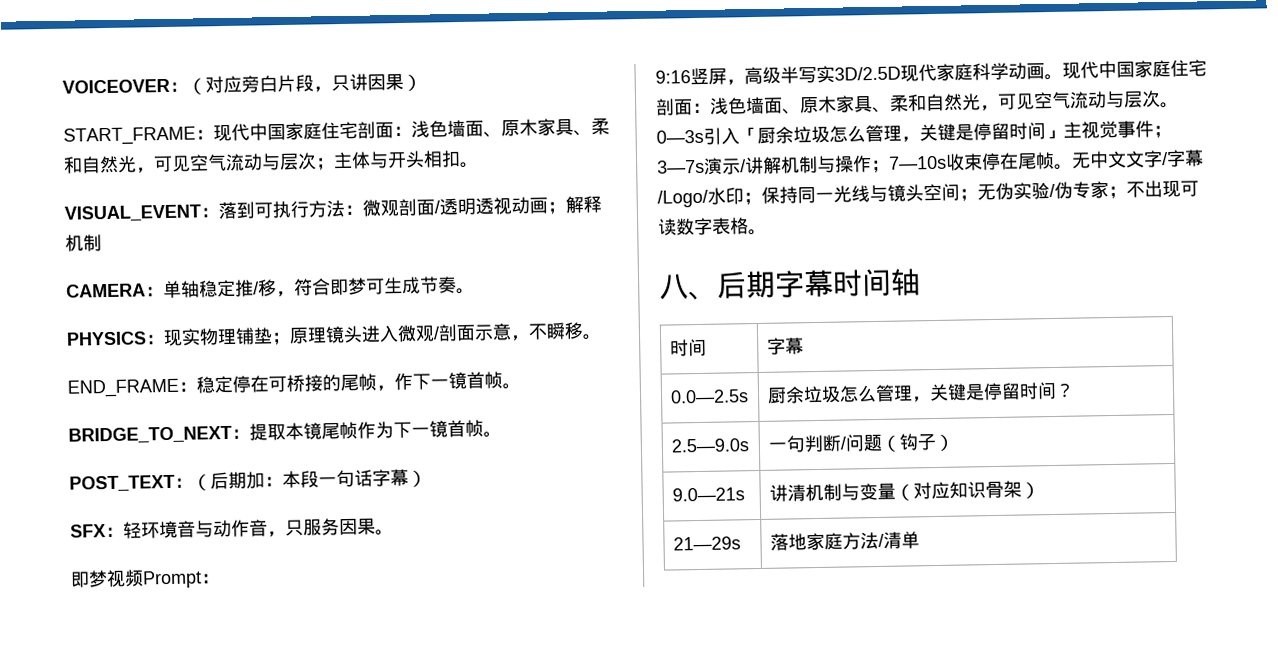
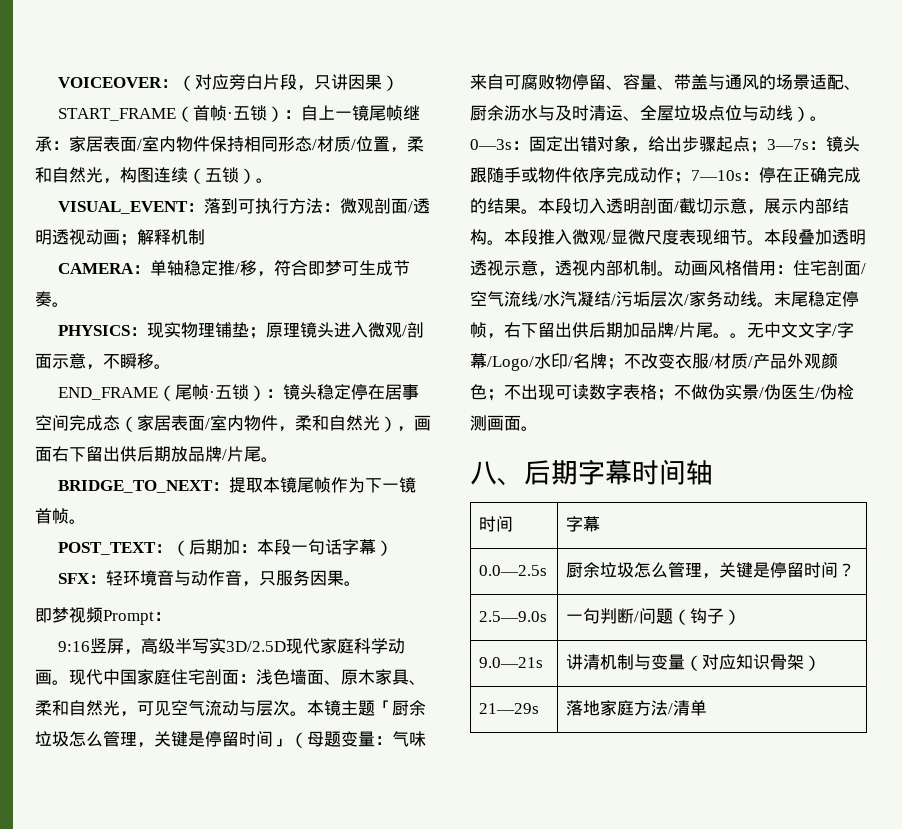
- START_FRAME：现代中国家庭住宅剖面：浅色墙面、原木家具、柔和自然光，可见空气流动与层次；主体与开头相扣。
+ START_FRAME（首帧·五锁）：自上一镜尾帧继承：家居表面/室内物件保持相同形态/材质/位置，柔和自然光，构图连续（五锁）。
- END_FRAME：稳定停在可桥接的尾帧，作下一镜首帧。
+ END_FRAME（尾帧·五锁）：镜头稳定停在居事空间完成态（家居表面/室内物件，柔和自然光），画面右下留出供后期放品牌/片尾。
- 0—3s引入「厨余垃圾怎么管理，关键是停留时间」主视觉事件；3—7s演示/讲解机制与操作；7—10s收束停在尾帧。
+ 本镜主题「厨余垃圾怎么管理，关键是停留时间」（母题变量：气味来自可腐败物停留、容量、带盖与通风的场景适配、厨余沥水与及时清运、全屋垃圾点位与动线）。0—3s：固定出错对象，给出步骤起点；3—7s：镜头跟随手或物件依序完成动作；7—10s：停在正确完成的结果。本段切入透明剖面/截切示意，展示内部结构。本段推入微观/显微尺度表现细节。本段叠加透明透视示意，透视内部机制。动画风格借用：住宅剖面/空气流线/水汽凝结/污垢层次/家务动线。末尾稳定停帧，右下留出供后期加品牌/片尾。。
- 无中文文字/字幕/Logo/水印；保持同一光线与镜头空间；无伪实验/伪专家；不出现可读数字表格。
+ 无中文文字/字幕/Logo/水印/名牌；不改变衣服/材质/产品外观颜色；不出现可读数字表格；不做伪实景/伪医生/伪检测画面。

